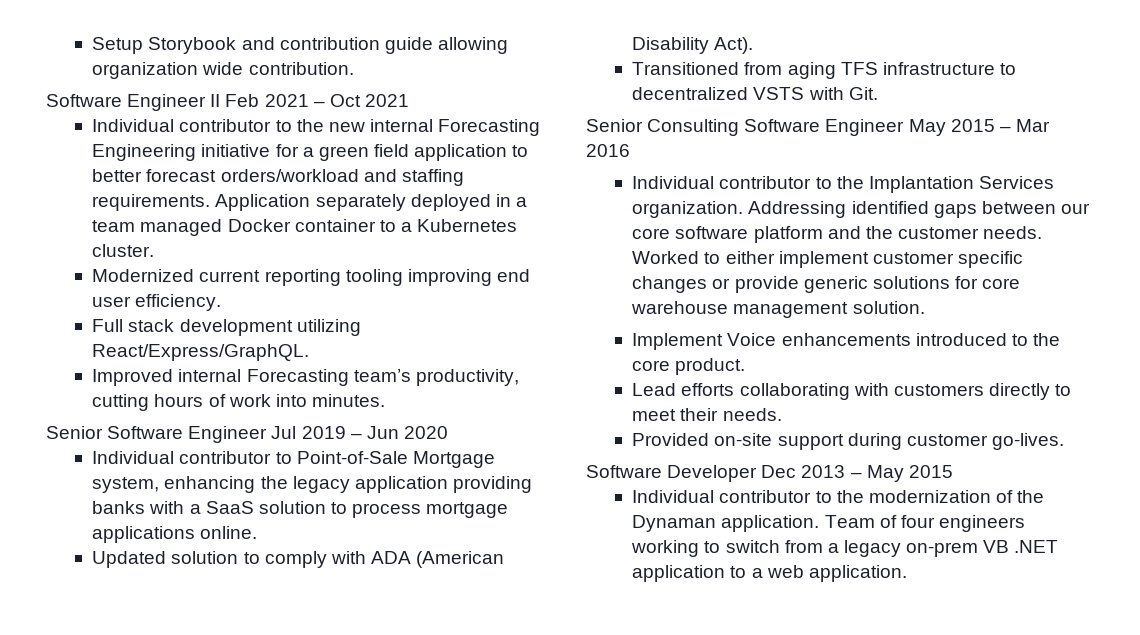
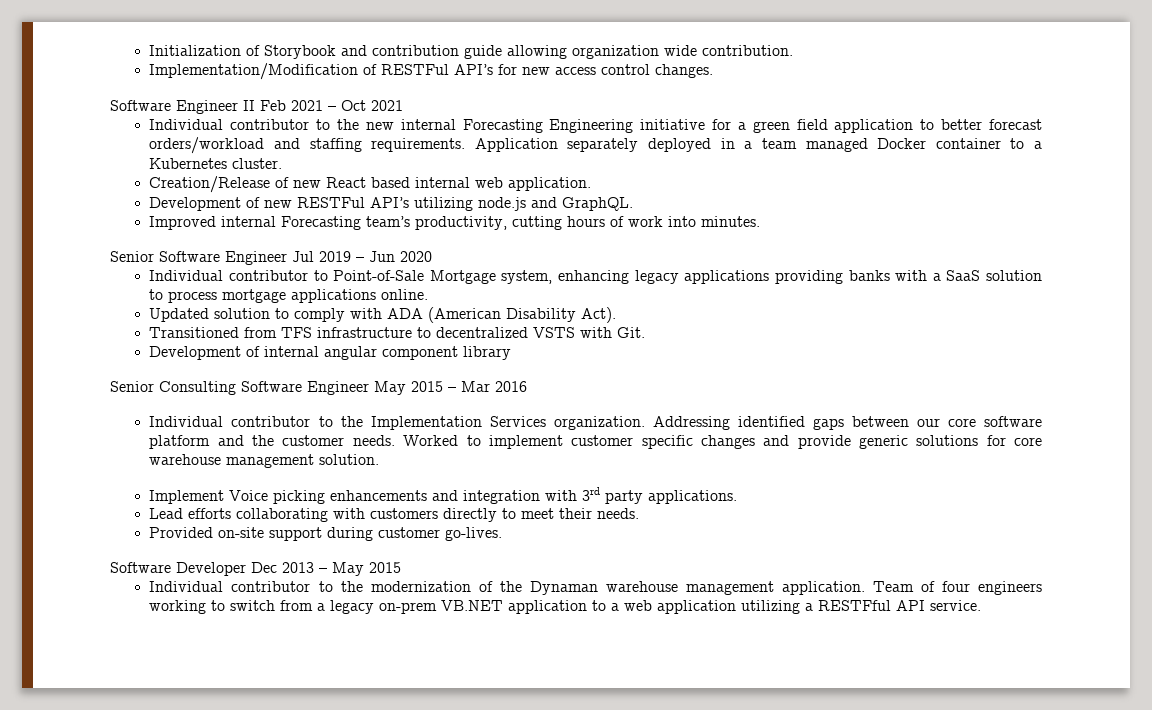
- Setup Storybook and contribution guide allowing organization wide contribution.
+ Initialization of Storybook and contribution guide allowing organization wide contribution.
+ Implementation/Modification of RESTFul API’s for new access control changes.
- Modernized current reporting tooling improving end user efficiency.
- Full stack development utilizing React/Express/GraphQL.
+ Creation/Release of new React based internal web application.
+ Development of new RESTFul API’s utilizing node.js and GraphQL.
- Individual contributor to Point-of-Sale Mortgage system, enhancing the legacy application providing banks with a SaaS solution to process mortgage applications online.
+ Individual contributor to Point-of-Sale Mortgage system, enhancing legacy applications providing banks with a SaaS solution to process mortgage applications online.
- Transitioned from aging TFS infrastructure to decentralized VSTS with Git.
+ Transitioned from TFS infrastructure to decentralized VSTS with Git.
+ Development of internal angular component library
- Individual contributor to the Implantation Services organization.
+ Individual contributor to the Implementation Services organization.
- Worked to either implement customer specific changes or provide generic solutions for core warehouse management solution.
+ Worked to implement customer specific changes and provide generic solutions for core warehouse management solution.
- Implement Voice enhancements introduced to the core product.
+ Implement Voice picking enhancements and integration with 3rd party applications.
- Individual contributor to the modernization of the Dynaman application.
+ Individual contributor to the modernization of the Dynaman warehouse management application.
- Team of four engineers working to switch from a legacy on-prem VB .NET application to a web application.
+ Team of four engineers working to switch from a legacy on-prem VB.NET application to a web application utilizing a RESTFful API service.

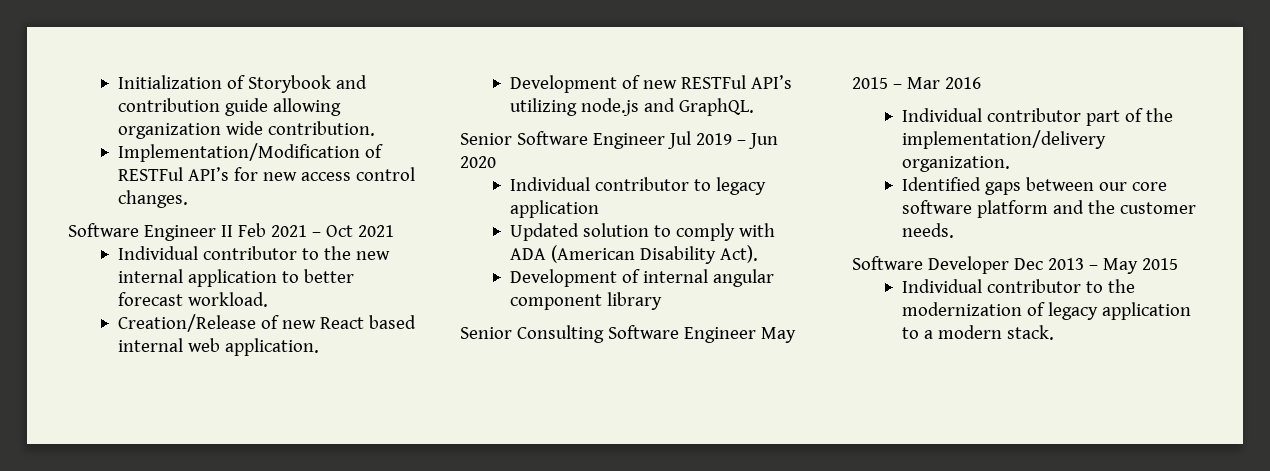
- Individual contributor to the new internal Forecasting Engineering initiative for a green field application to better forecast orders/workload and staffing requirements. Application separately deployed in a team managed Docker container to a Kubernetes cluster.
+ Individual contributor to the new internal application to better forecast workload.
- Improved internal Forecasting team’s productivity, cutting hours of work into minutes.
- Individual contributor to Point-of-Sale Mortgage system, enhancing legacy applications providing banks with a SaaS solution to process mortgage applications online.
+ Individual contributor to legacy application
- Transitioned from TFS infrastructure to decentralized VSTS with Git.
- Individual contributor to the Implementation Services organization. Addressing identified gaps between our core software platform and the customer needs. Worked to implement customer specific changes and provide generic solutions for core warehouse management solution.
- Implement Voice picking enhancements and integration with 3rd party applications.
- Lead efforts collaborating with customers directly to meet their needs.
- Provided on-site support during customer go-lives.
+ Individual contributor part of the implementation/delivery organization.
+ Identified gaps between our core software platform and the customer needs.
- Individual contributor to the modernization of the Dynaman warehouse management application. Team of four engineers working to switch from a legacy on-prem VB.NET application to a web application utilizing a RESTFful API service.
+ Individual contributor to the modernization of legacy application to a modern stack.

